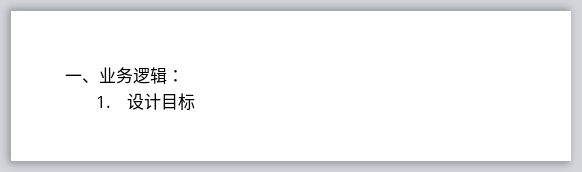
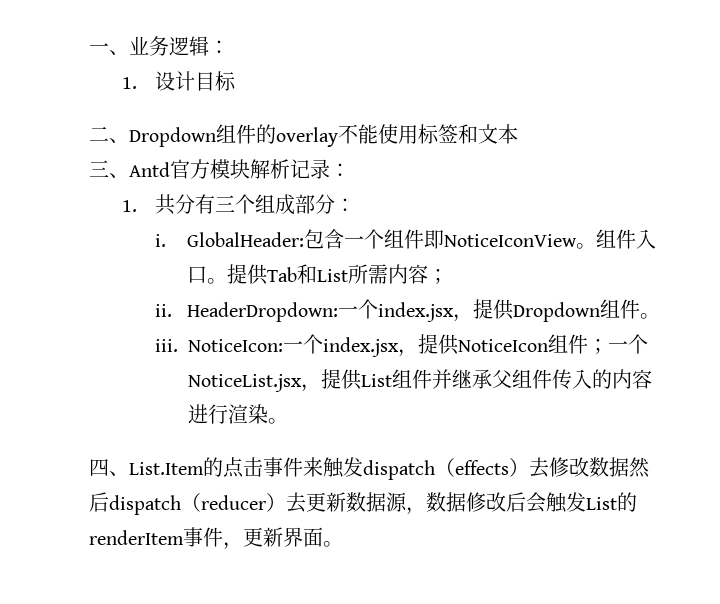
+ 二、Dropdown组件的overlay不能使用标签和文本
+ 三、Antd官方模块解析记录：
+ 1.共分有三个组成部分：
+ i. GlobalHeader:包含一个组件即NoticeIconView。组件入口。提供Tab和List所需内容；
+ ii. HeaderDropdown:一个index.jsx，提供Dropdown组件。
+ iii. NoticeIcon:一个index.jsx，提供NoticeIcon组件；一个NoticeList.jsx，提供List组件并继承父组件传入的内容进行渲染。
+ 四、List.Item的点击事件来触发dispatch（effects）去修改数据然后dispatch（reducer）去更新数据源，数据修改后会触发List的renderItem事件，更新界面。

